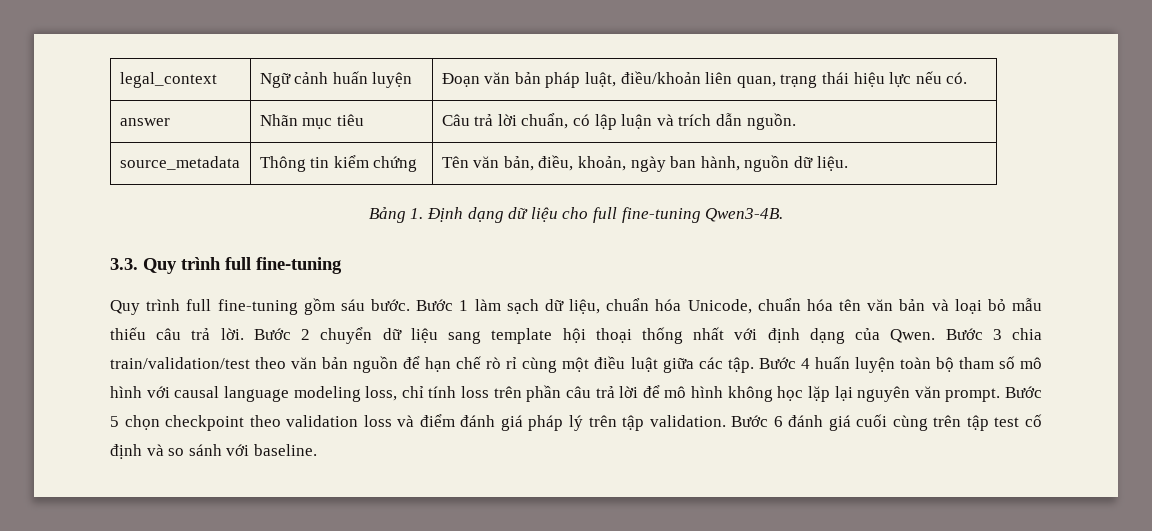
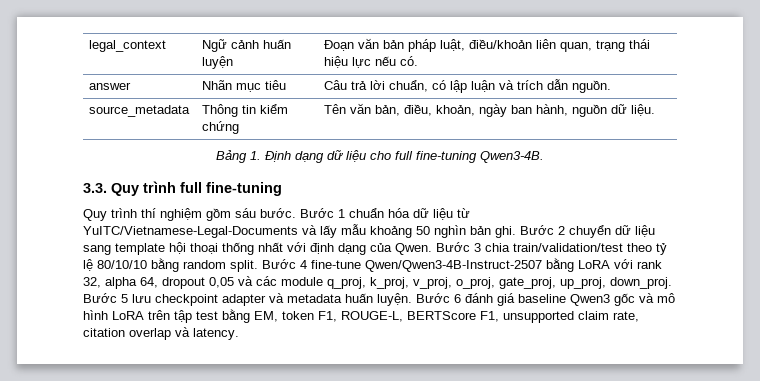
- Quy trình full fine-tuning gồm sáu bước.
+ Quy trình thí nghiệm gồm sáu bước.
- Bước 1 làm sạch dữ liệu, chuẩn hóa Unicode, chuẩn hóa tên văn bản và loại bỏ mẫu thiếu câu trả lời.
+ Bước 1 chuẩn hóa dữ liệu từ YuITC/Vietnamese-Legal-Documents và lấy mẫu khoảng 50 nghìn bản ghi.
- Bước 3 chia train/validation/test theo văn bản nguồn để hạn chế rò rỉ cùng một điều luật giữa các tập. Bước 4 huấn luyện toàn bộ tham số mô hình với causal language modeling loss, chỉ tính loss trên phần câu trả lời để mô hình không học lặp lại nguyên văn prompt. Bước 5 chọn checkpoint theo validation loss và điểm đánh giá pháp lý trên tập validation. Bước 6 đánh giá cuối cùng trên tập test cố định và so sánh với baseline.
+ Bước 3 chia train/validation/test theo tỷ lệ 80/10/10 bằng random split. Bước 4 fine-tune Qwen/Qwen3-4B-Instruct-2507 bằng LoRA với rank 32, alpha 64, dropout 0,05 và các module q_proj, k_proj, v_proj, o_proj, gate_proj, up_proj, down_proj. Bước 5 lưu checkpoint adapter và metadata huấn luyện. Bước 6 đánh giá baseline Qwen3 gốc và mô hình LoRA trên tập test bằng EM, token F1, ROUGE-L, BERTScore F1, unsupported claim rate, citation overlap và latency.

